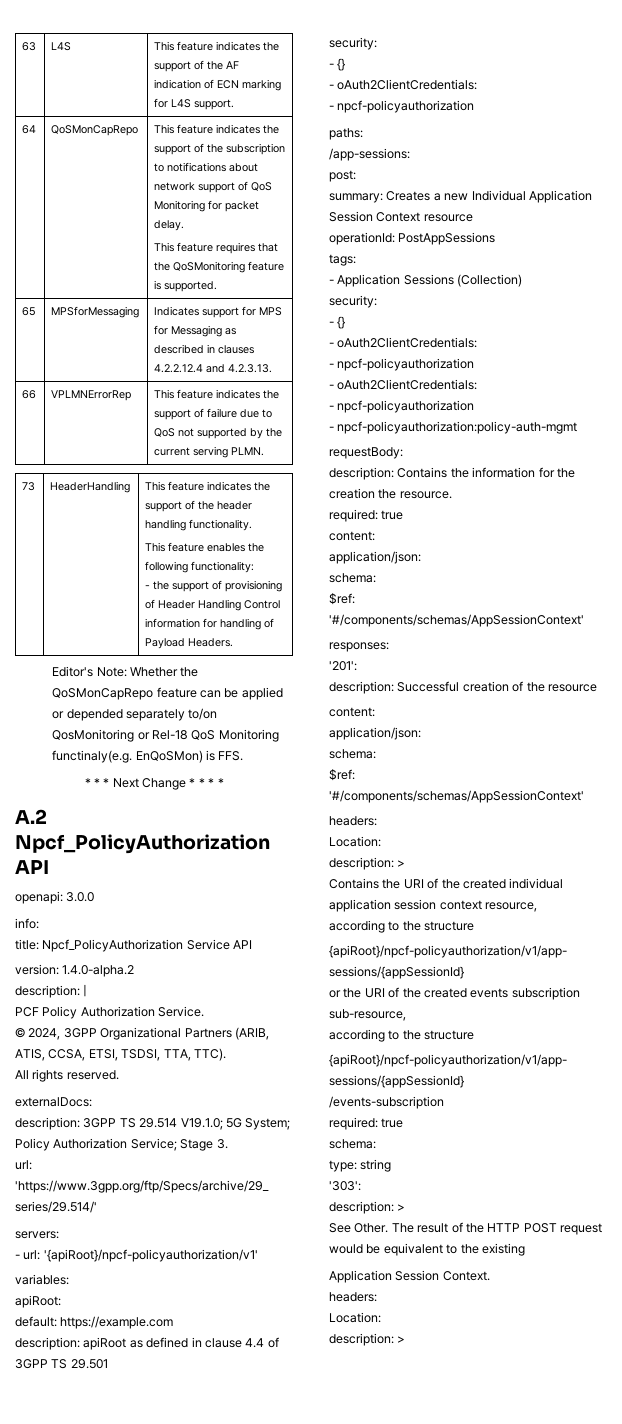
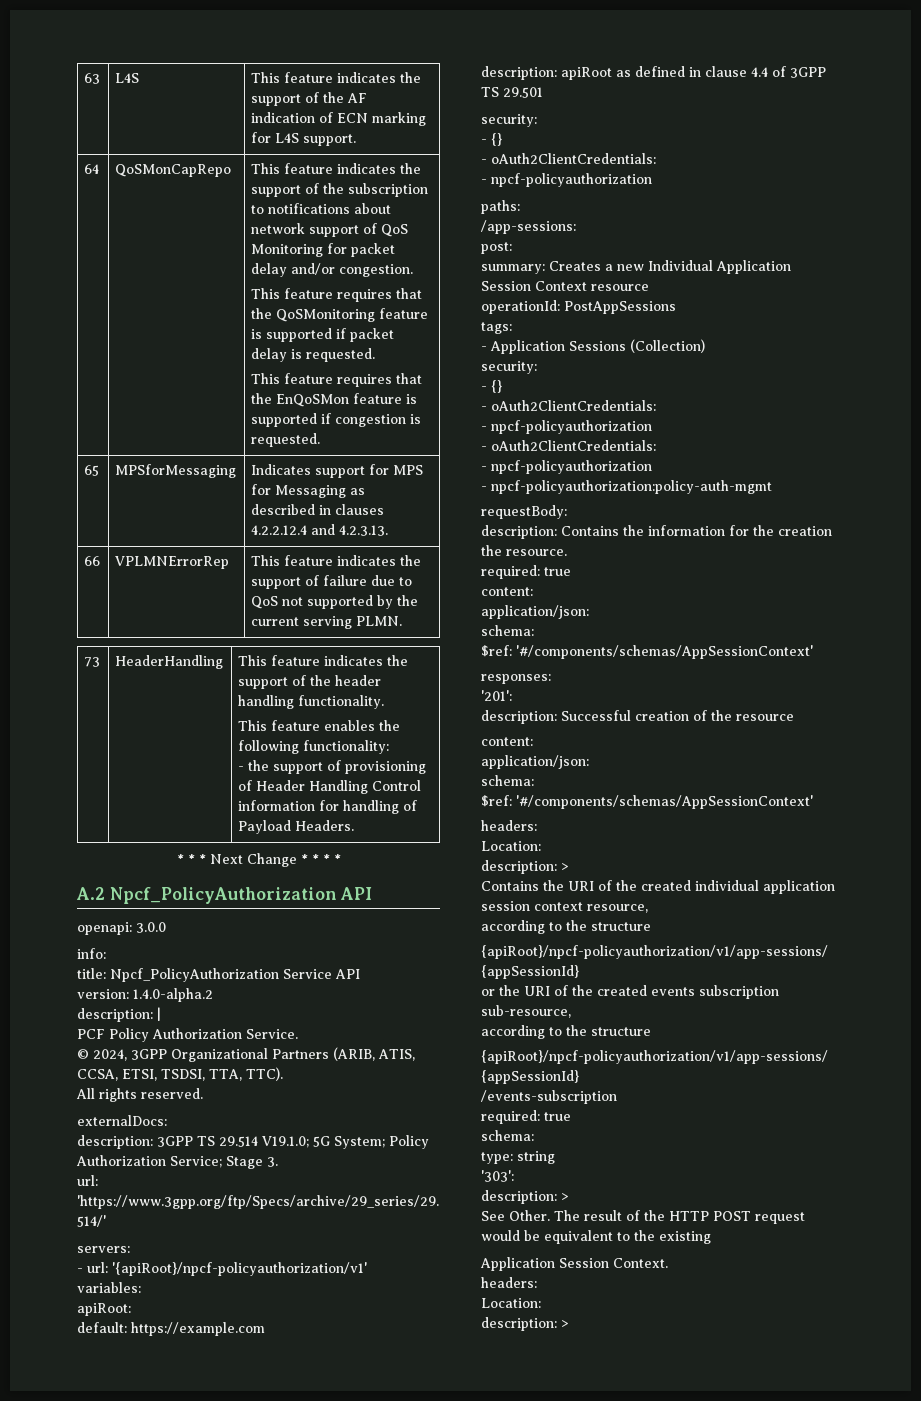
- This feature indicates the support of the subscription to notifications about network support of QoS Monitoring for packet delay.
+ This feature indicates the support of the subscription to notifications about network support of QoS Monitoring for packet delay and/or congestion.
- This feature requires that the QoSMonitoring feature is supported.
+ This feature requires that the QoSMonitoring feature is supported if packet delay is requested.
+ This feature requires that the EnQoSMon feature is supported if congestion is requested.
- Editor's Note: Whether the QoSMonCapRepo feature can be applied or depended separately to/on QosMonitoring or Rel-18 QoS Monitoring functinaly(e.g. EnQoSMon) is FFS.

